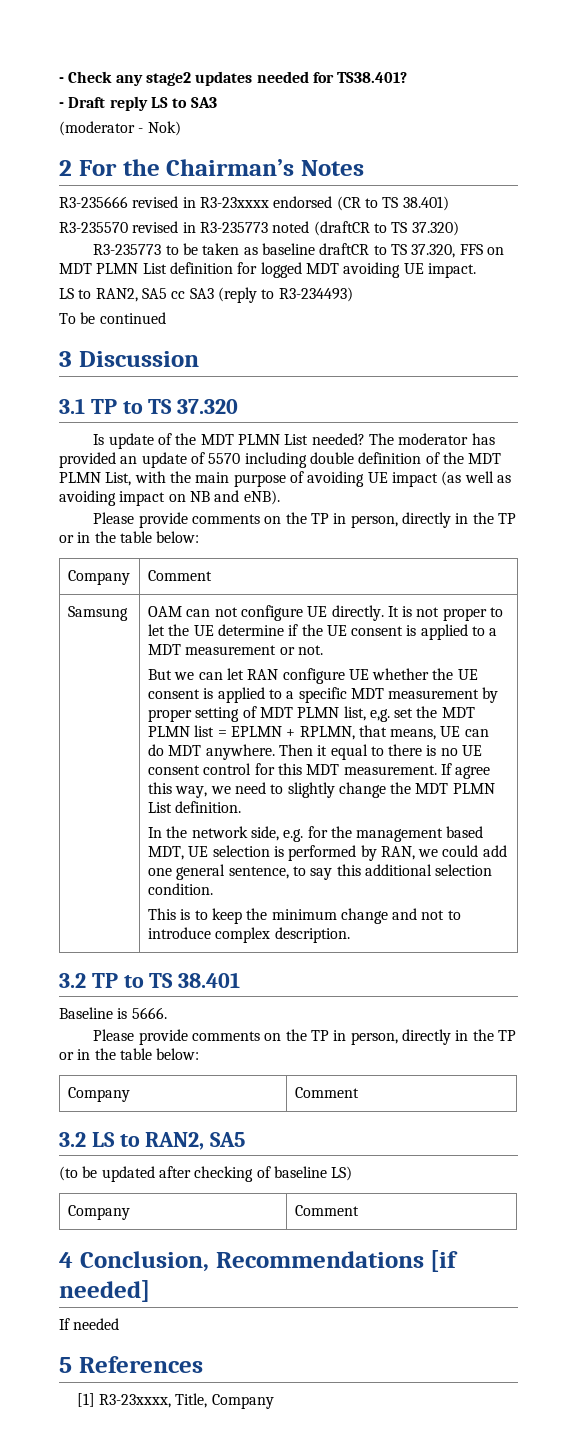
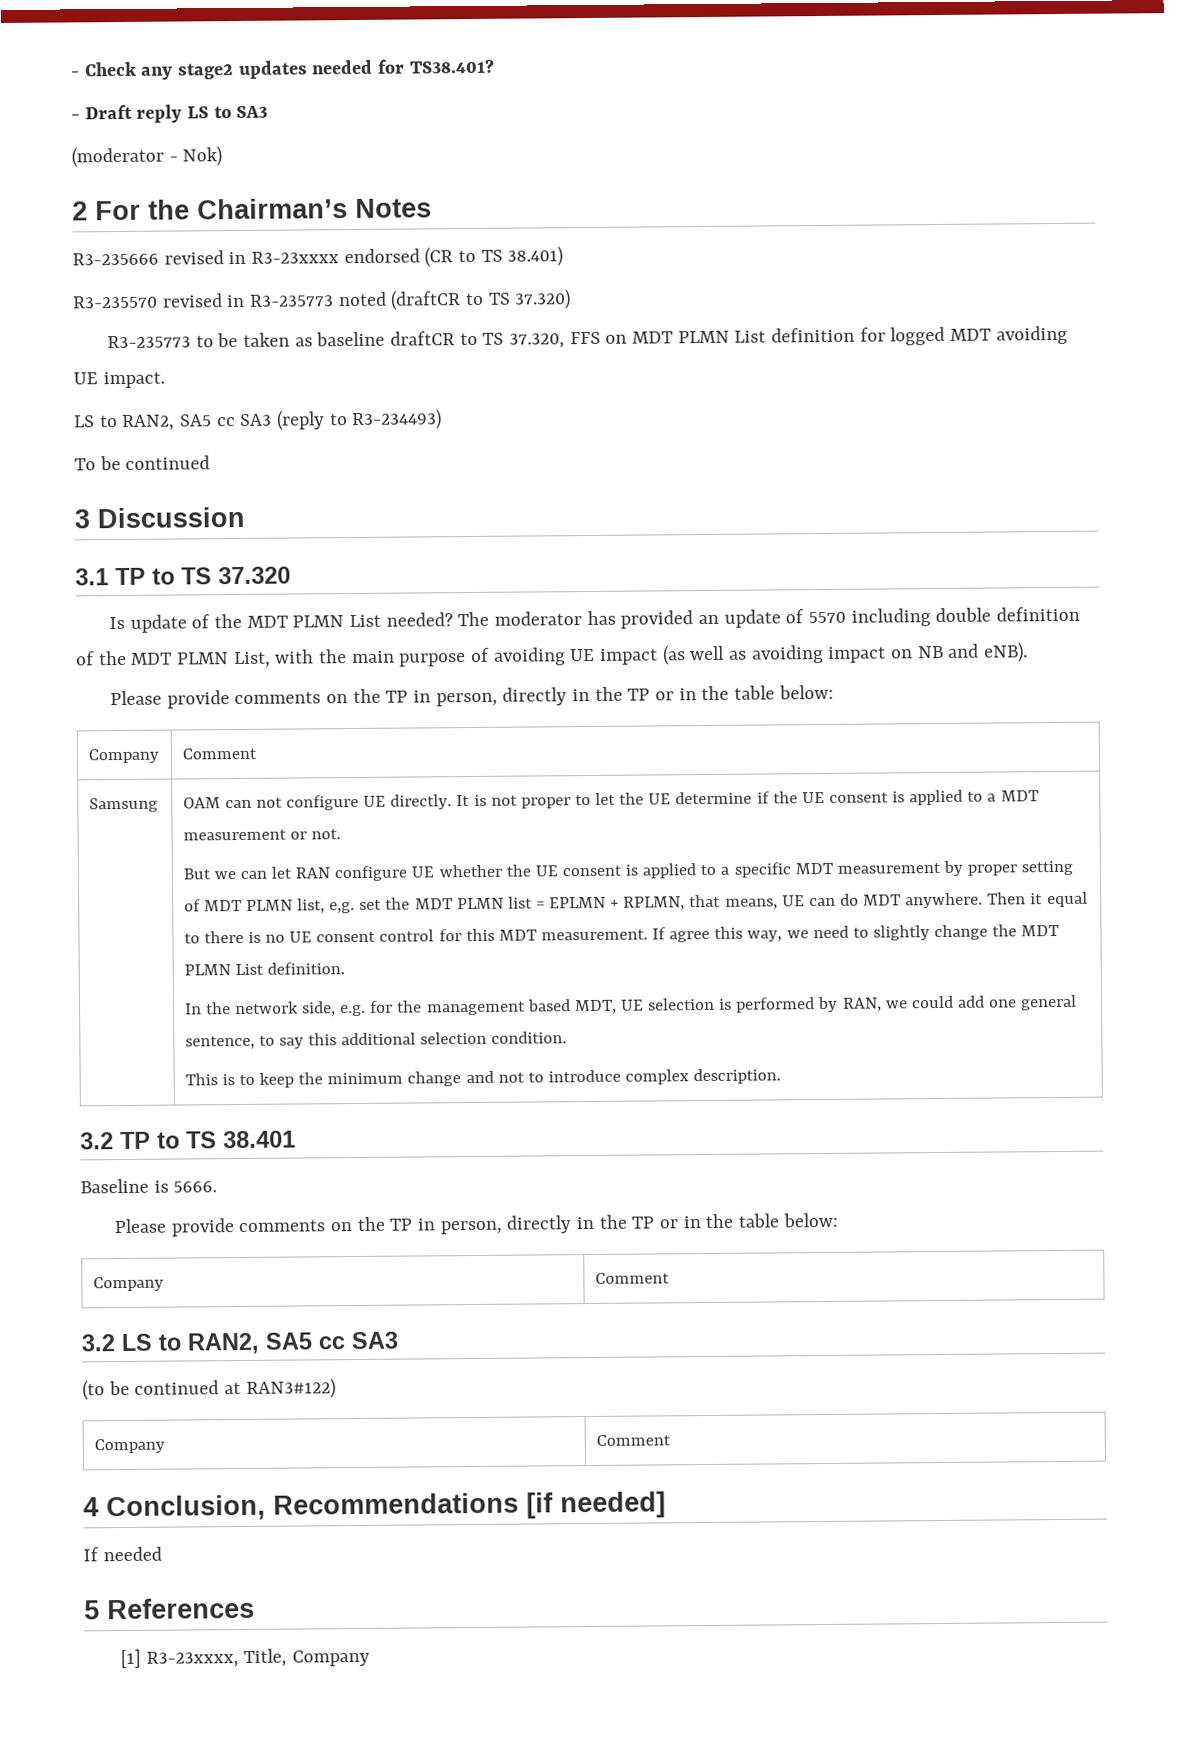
- 3.2 LS to RAN2, SA5
+ 3.2 LS to RAN2, SA5 cc SA3
- (to be updated after checking of baseline LS)
+ (to be continued at RAN3#122)

